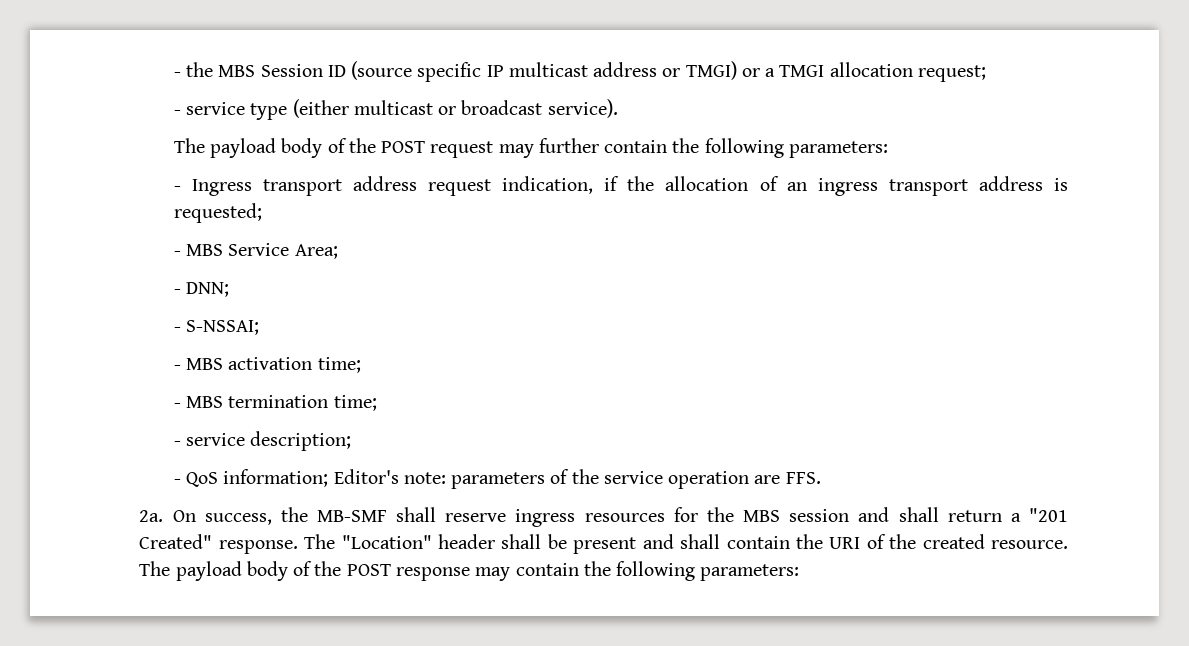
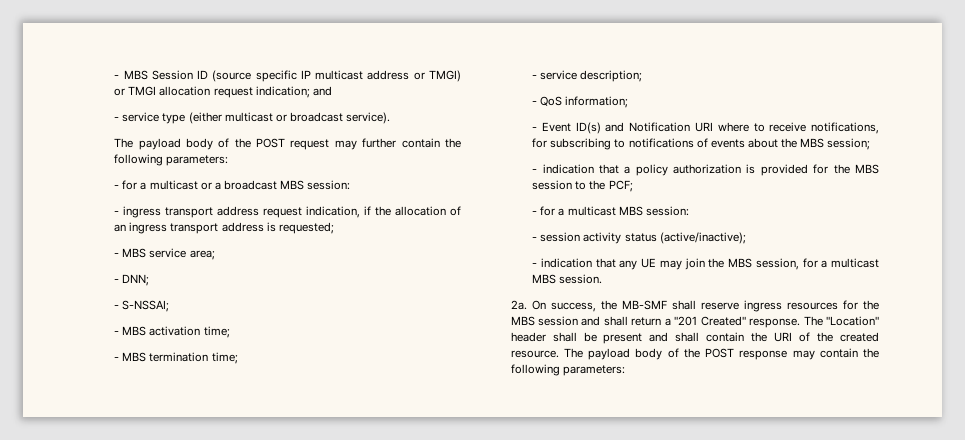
- - the MBS Session ID (source specific IP multicast address or TMGI) or a TMGI allocation request;
+ - MBS Session ID (source specific IP multicast address or TMGI) or TMGI allocation request indication; and
- - Ingress transport address request indication, if the allocation of an ingress transport address is requested;
+ - for a multicast or a broadcast MBS session:
+ - ingress transport address request indication, if the allocation of an ingress transport address is requested;
- - MBS Service Area;
+ - MBS service area;
- - QoS information; Editor's note: parameters of the service operation are FFS.
+ - QoS information;
+ - Event ID(s) and Notification URI where to receive notifications, for subscribing to notifications of events about the MBS session;
+ - indication that a policy authorization is provided for the MBS session to the PCF;
+ - for a multicast MBS session:
+ - session activity status (active/inactive);
+ - indication that any UE may join the MBS session, for a multicast MBS session.

